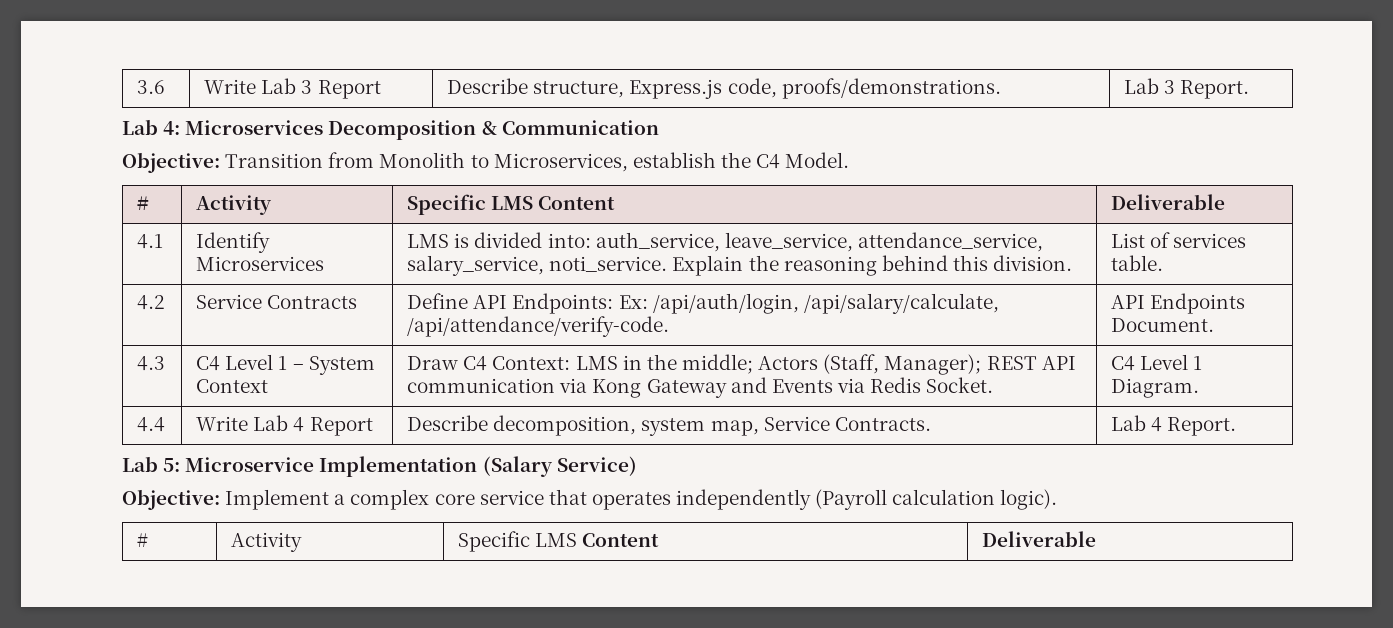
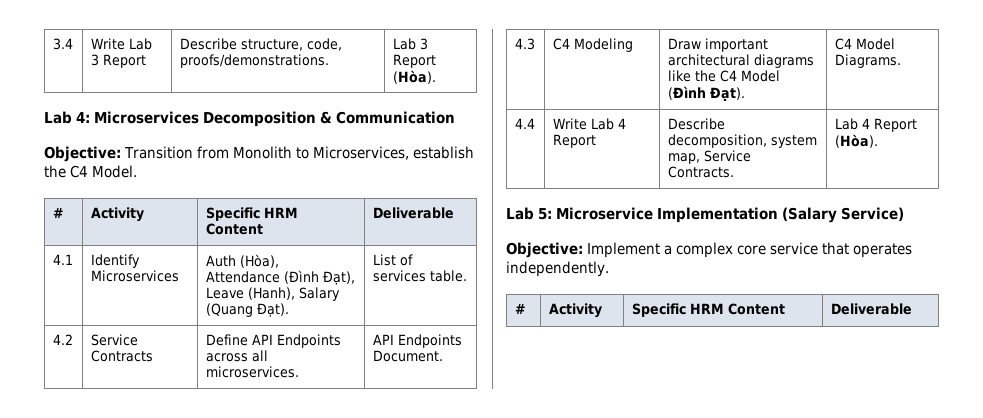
- 3.6 | Write Lab 3 Report | Describe structure, Express.js code, proofs/demonstrations. | Lab 3 Report.
+ 3.4 | Write Lab 3 Report | Describe structure, code, proofs/demonstrations. | Lab 3 Report (Hòa).
  Objective: Transition from Monolith to Microservices, establish the C4 Model.
- # | Activity | Specific LMS Content | Deliverable
+ # | Activity | Specific HRM Content | Deliverable
- 4.1 | Identify Microservices | LMS is divided into: auth_service, leave_service, attendance_service, salary_service, noti_service. Explain the reasoning behind this division. | List of services table.
+ 4.1 | Identify Microservices | Auth (Hòa), Attendance (Đình Đạt), Leave (Hanh), Salary (Quang Đạt). | List of services table.
- 4.2 | Service Contracts | Define API Endpoints: Ex: /api/auth/login, /api/salary/calculate, /api/attendance/verify-code. | API Endpoints Document.
+ 4.2 | Service Contracts | Define API Endpoints across all microservices. | API Endpoints Document.
- 4.3 | C4 Level 1 – System Context | Draw C4 Context: LMS in the middle; Actors (Staff, Manager); REST API communication via Kong Gateway and Events via Redis Socket. | C4 Level 1 Diagram.
+ 4.3 | C4 Modeling | Draw important architectural diagrams like the C4 Model (Đình Đạt). | C4 Model Diagrams.
- 4.4 | Write Lab 4 Report | Describe decomposition, system map, Service Contracts. | Lab 4 Report.
+ 4.4 | Write Lab 4 Report | Describe decomposition, system map, Service Contracts. | Lab 4 Report (Hòa).
- Objective: Implement a complex core service that operates independently (Payroll calculation logic).
- # | Activity | Specific LMS Content | Deliverable
+ Objective: Implement a complex core service that operates independently.
+ # | Activity | Specific HRM Content | Deliverable

